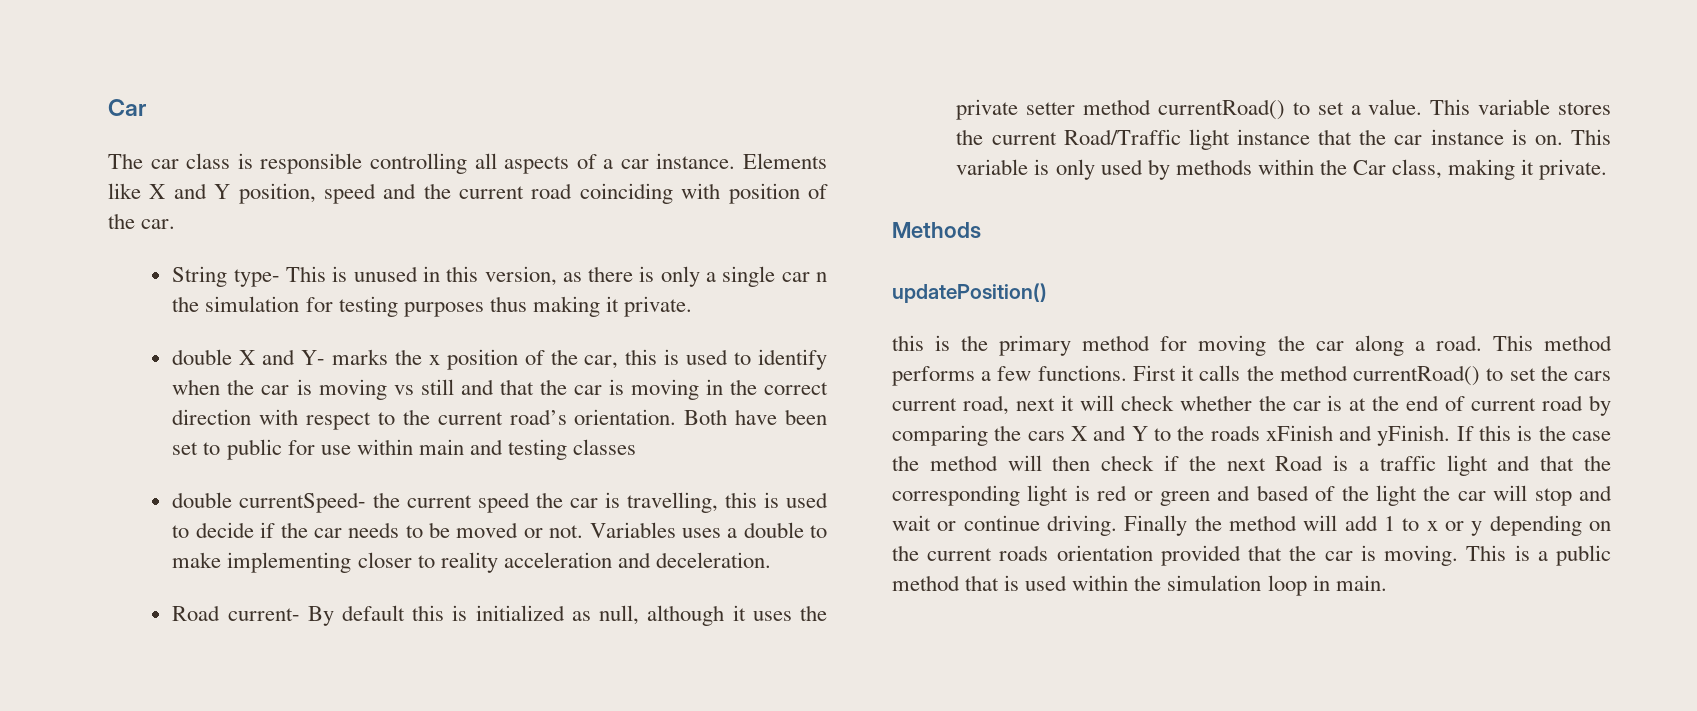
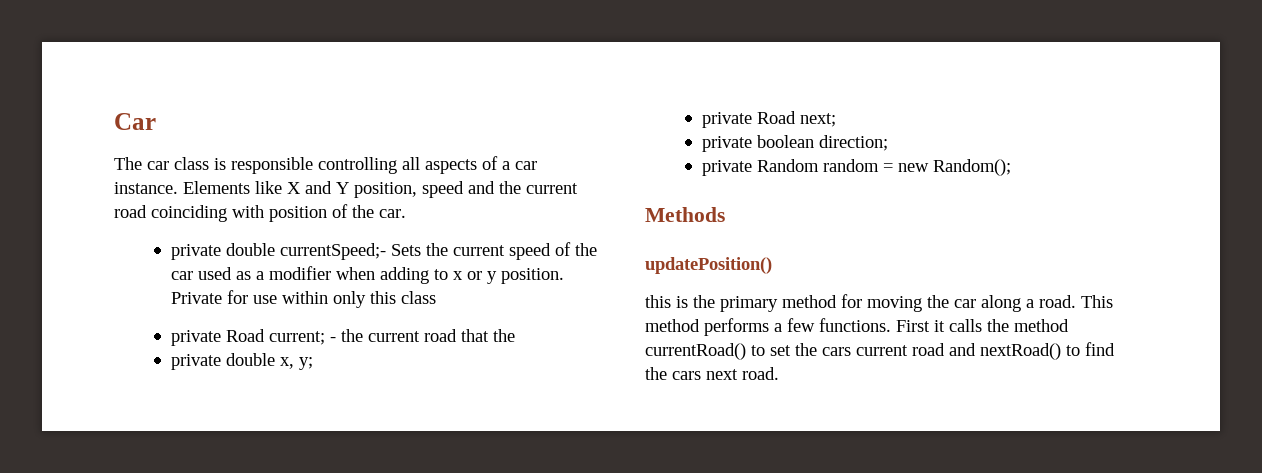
- String type- This is unused in this version, as there is only a single car n the simulation for testing purposes thus making it private.
- double X and Y- marks the x position of the car, this is used to identify when the car is moving vs still and that the car is moving in the correct direction with respect to the current road’s orientation. Both have been set to public for use within main and testing classes
- double currentSpeed- the current speed the car is travelling, this is used to decide if the car needs to be moved or not. Variables uses a double to make implementing closer to reality acceleration and deceleration.
- Road current- By default this is initialized as null, although it uses the private setter method currentRoad() to set a value. This variable stores the current Road/Traffic light instance that the car instance is on. This variable is only used by methods within the Car class, making it private.
+ private double currentSpeed;- Sets the current speed of the car used as a modifier when adding to x or y position. Private for use within only this class
+ private Road current; - the current road that the
+ private double x, y;
+ private Road next;
+ private boolean direction;
+ private Random random = new Random();
- First it calls the method currentRoad() to set the cars current road, next it will check whether the car is at the end of current road by comparing the cars X and Y to the roads xFinish and yFinish. If this is the case the method will then check if the next Road is a traffic light and that the corresponding light is red or green and based of the light the car will stop and wait or continue driving. Finally the method will add 1 to x or y depending on the current roads orientation provided that the car is moving. This is a public method that is used within the simulation loop in main.
+ First it calls the method currentRoad() to set the cars current road and nextRoad() to find the cars next road.

